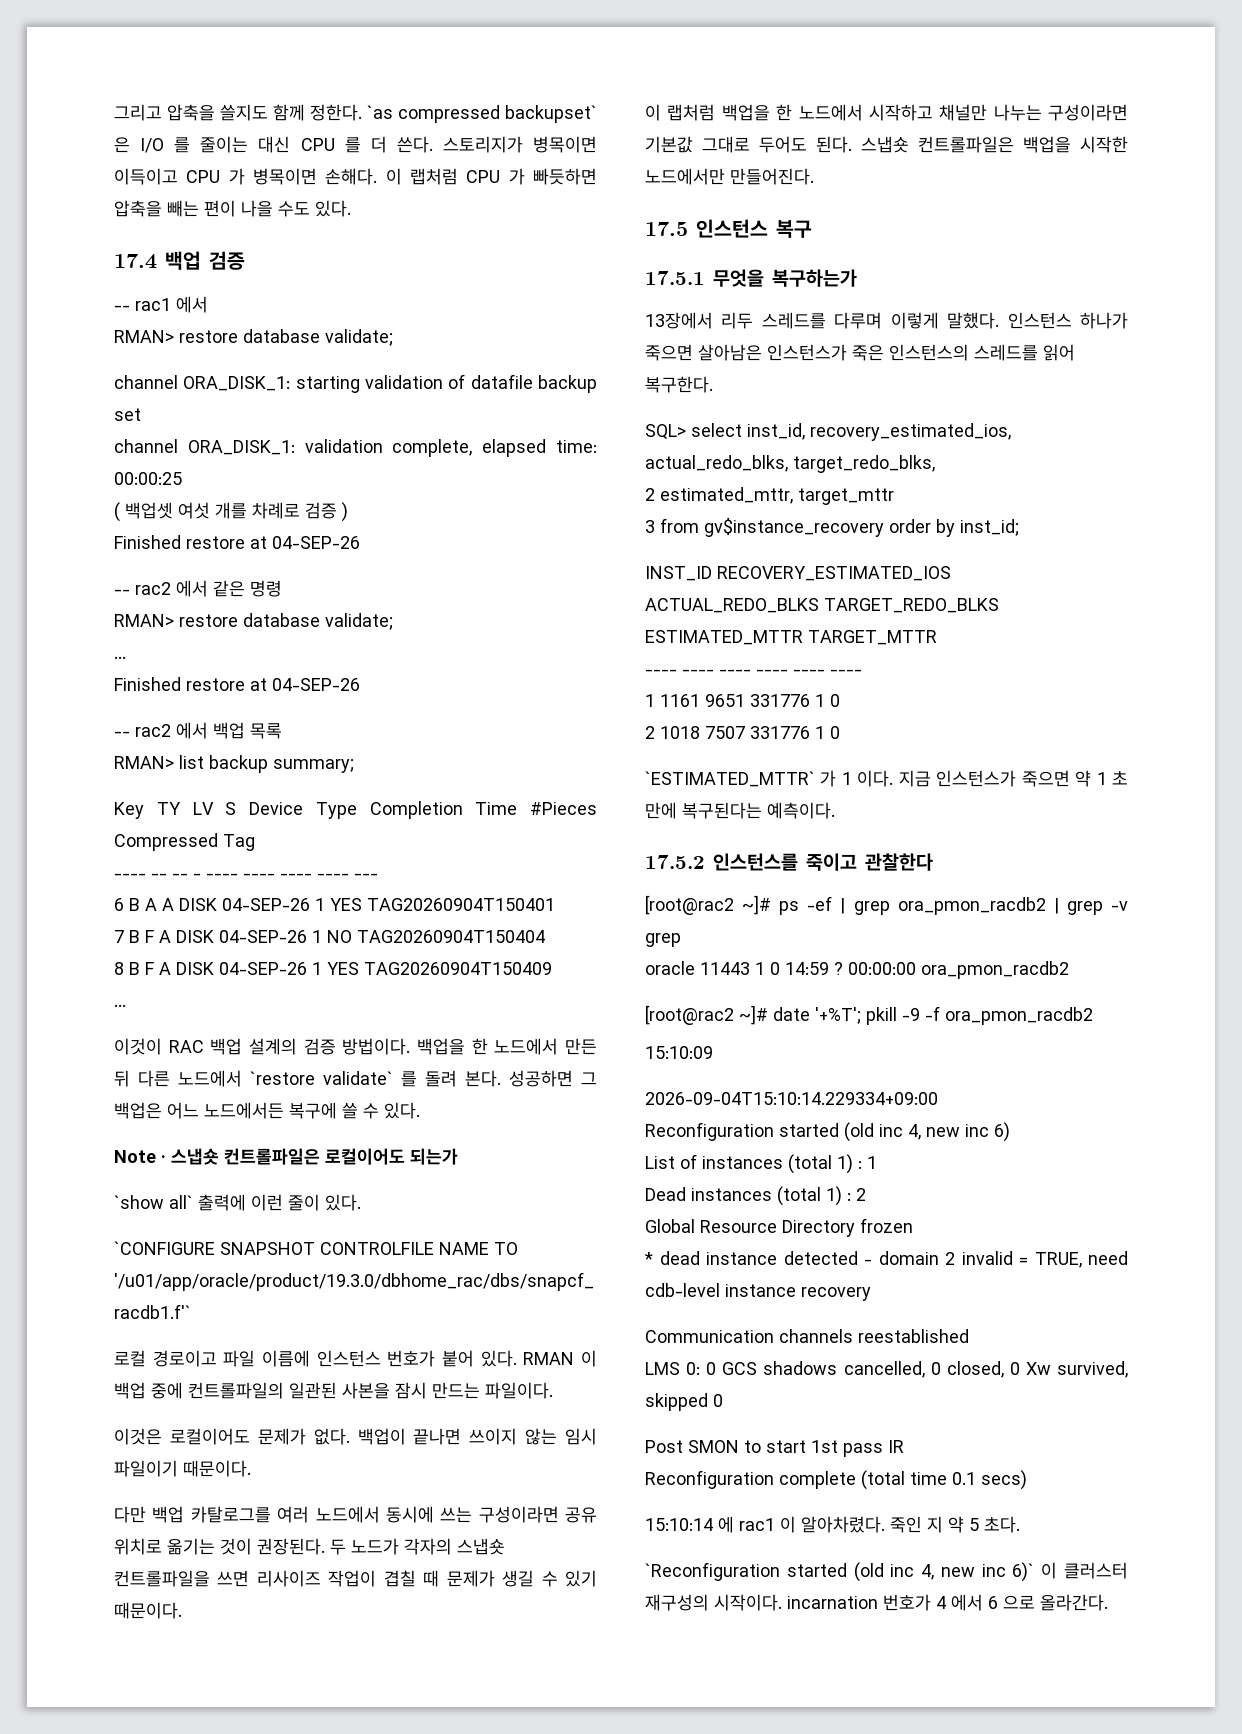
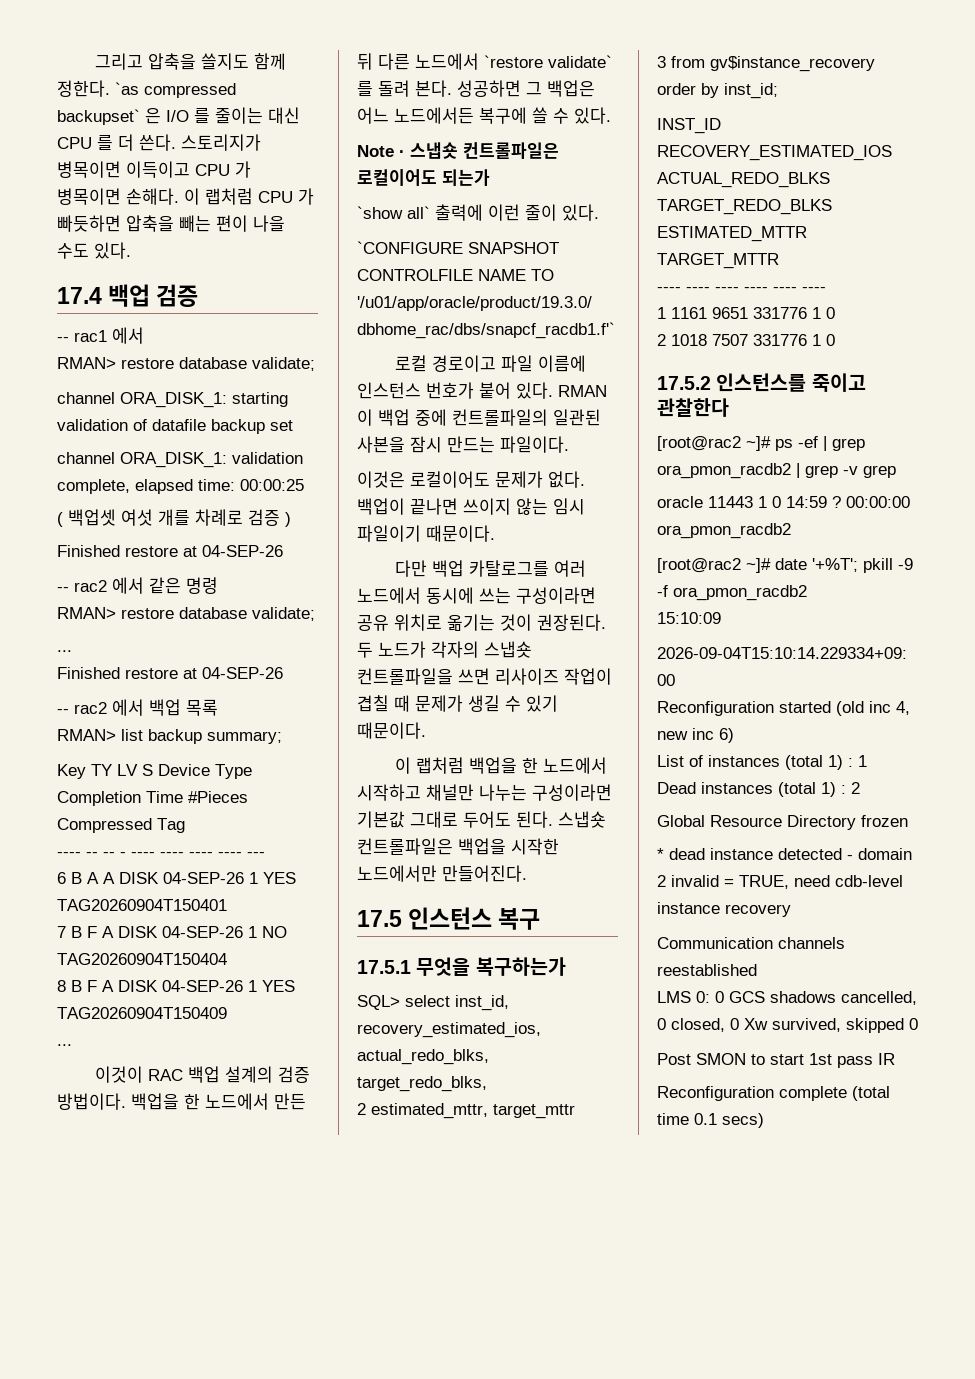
- 13장에서 리두 스레드를 다루며 이렇게 말했다. 인스턴스 하나가 죽으면 살아남은 인스턴스가 죽은 인스턴스의 스레드를 읽어 복구한다.
- `ESTIMATED_MTTR` 가 1 이다. 지금 인스턴스가 죽으면 약 1 초 만에 복구된다는 예측이다.
- 15:10:14 에 rac1 이 알아차렸다. 죽인 지 약 5 초다.
- `Reconfiguration started (old inc 4, new inc 6)` 이 클러스터 재구성의 시작이다. incarnation 번호가 4 에서 6 으로 올라간다.

